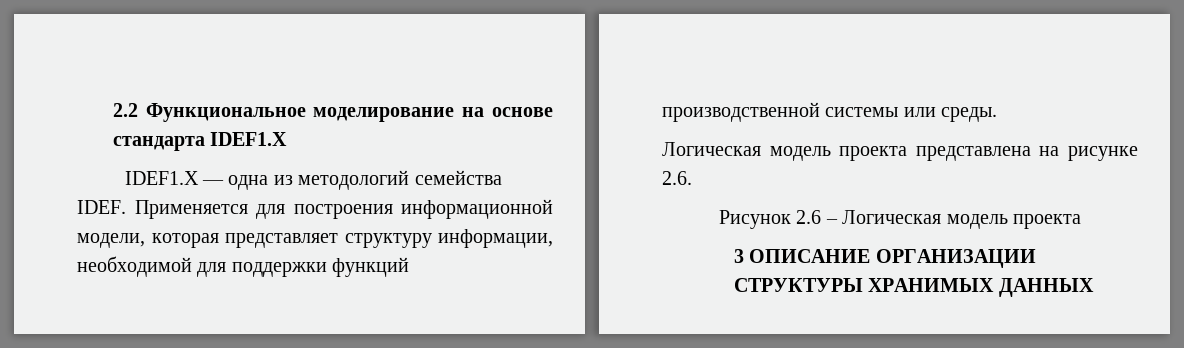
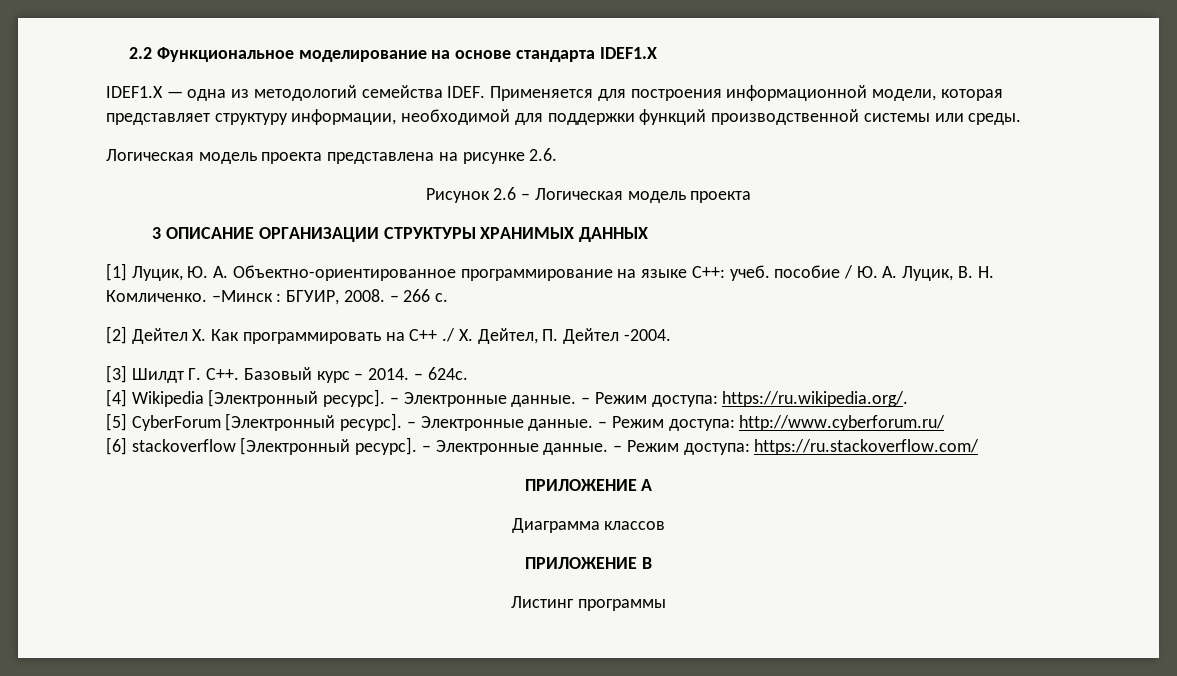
+ [1] Луцик, Ю. А. Объектно-ориентированное программирование на языке C++: учеб. пособие / Ю. А. Луцик, В. Н. Комличенко. –Минск : БГУИР, 2008. – 266 с.
+ [2] Дейтел Х. Как программировать на C++ ./ Х. Дейтел, П. Дейтел -2004.
+ [3] Шилдт Г. С++. Базовый курс – 2014. – 624с.
+ [4] Wikipedia [Электронный ресурс]. – Электронные данные. – Режим доступа: https://ru.wikipedia.org/.
+ [5] CyberForum [Электронный ресурс]. – Электронные данные. – Режим доступа: http://www.cyberforum.ru/
+ [6] stackoverflow [Электронный ресурс]. – Электронные данные. – Режим доступа: https://ru.stackoverflow.com/
+ ПРИЛОЖЕНИЕ А
+ Диаграмма классов
+ ПРИЛОЖЕНИЕ В
+ Листинг программы

